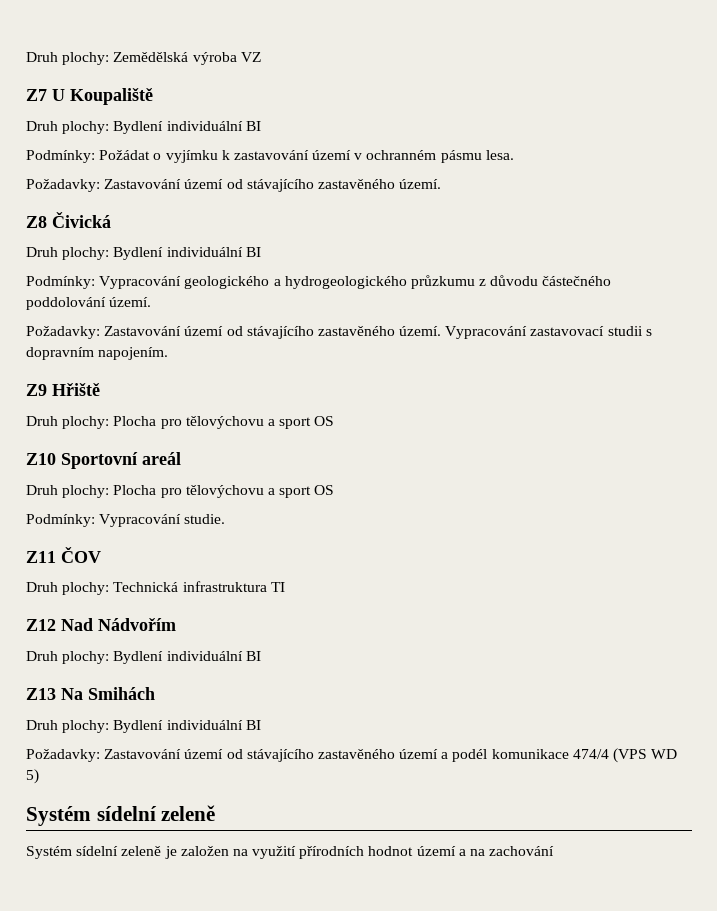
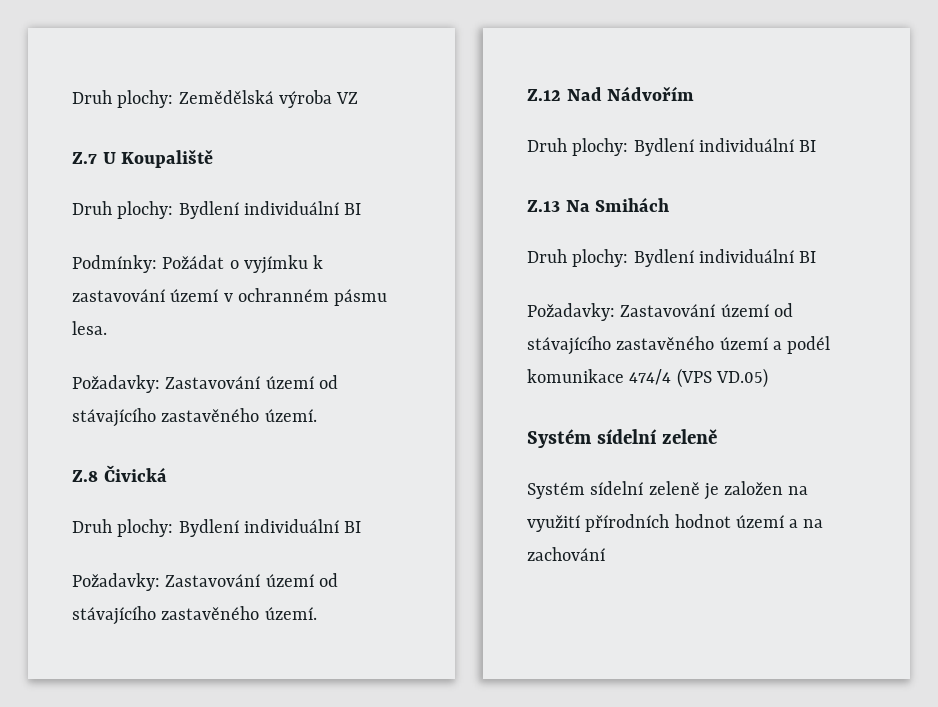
- Z7 U Koupaliště
+ Z.7 U Koupaliště
- Z8 Čivická
+ Z.8 Čivická
  Druh plochy: Bydlení individuální BI
- Podmínky: Vypracování geologického a hydrogeologického průzkumu z důvodu částečného poddolování území.
- Požadavky: Zastavování území od stávajícího zastavěného území. Vypracování zastavovací studii s dopravním napojením.
- Z9 Hřiště
- Druh plochy: Plocha pro tělovýchovu a sport OS
- Z10 Sportovní areál
- Druh plochy: Plocha pro tělovýchovu a sport OS
- Podmínky: Vypracování studie.
- Z11 ČOV
- Druh plochy: Technická infrastruktura TI
- Z12 Nad Nádvořím
+ Požadavky: Zastavování území od stávajícího zastavěného území.
+ Z.12 Nad Nádvořím
- Z13 Na Smihách
+ Z.13 Na Smihách
- Požadavky: Zastavování území od stávajícího zastavěného území a podél komunikace 474/4 (VPS WD 5)
+ Požadavky: Zastavování území od stávajícího zastavěného území a podél komunikace 474/4 (VPS VD.05)

